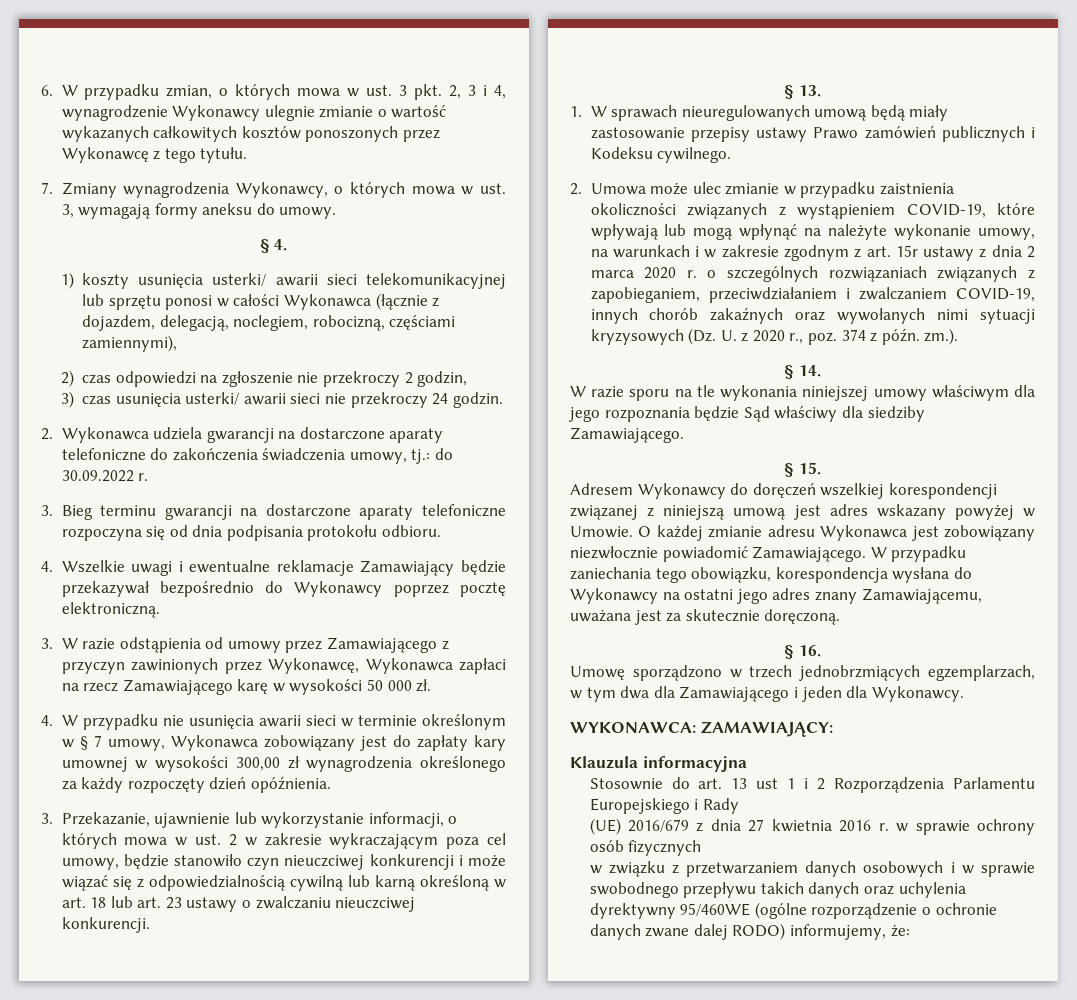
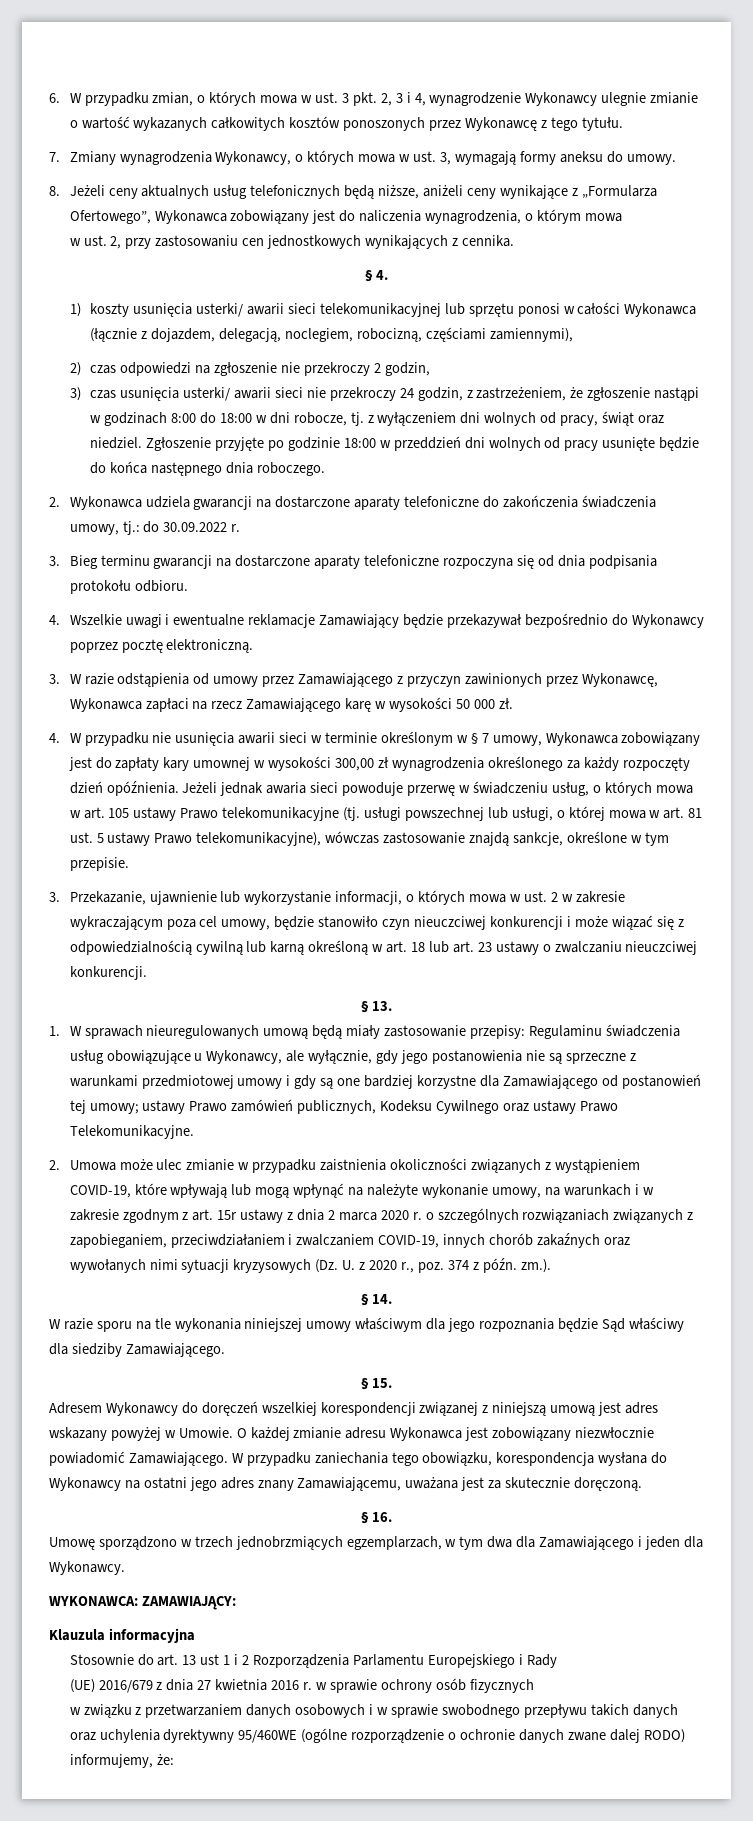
+ 8. Jeżeli ceny aktualnych usług telefonicznych będą niższe, aniżeli ceny wynikające z „Formularza Ofertowego”, Wykonawca zobowiązany jest do naliczenia wynagrodzenia, o którym mowa
+ w ust. 2, przy zastosowaniu cen jednostkowych wynikających z cennika.
- 3) czas usunięcia usterki/ awarii sieci nie przekroczy 24 godzin.
+ 3) czas usunięcia usterki/ awarii sieci nie przekroczy 24 godzin, z zastrzeżeniem, że zgłoszenie nastąpi w godzinach 8:00 do 18:00 w dni robocze, tj. z wyłączeniem dni wolnych od pracy, świąt oraz niedziel. Zgłoszenie przyjęte po godzinie 18:00 w przeddzień dni wolnych od pracy usunięte będzie do końca następnego dnia roboczego.
+ Jeżeli jednak awaria sieci powoduje przerwę w świadczeniu usług, o których mowa w art. 105 ustawy Prawo telekomunikacyjne (tj. usługi powszechnej lub usługi, o której mowa w art. 81 ust. 5 ustawy Prawo telekomunikacyjne), wówczas zastosowanie znajdą sankcje, określone w tym przepisie.
- 1. W sprawach nieuregulowanych umową będą miały zastosowanie przepisy ustawy Prawo zamówień publicznych i Kodeksu cywilnego.
+ 1. W sprawach nieuregulowanych umową będą miały zastosowanie przepisy: Regulaminu świadczenia usług obowiązujące u Wykonawcy, ale wyłącznie, gdy jego postanowienia nie są sprzeczne z warunkami przedmiotowej umowy i gdy są one bardziej korzystne dla Zamawiającego od postanowień tej umowy; ustawy Prawo zamówień publicznych, Kodeksu Cywilnego oraz ustawy Prawo Telekomunikacyjne.

